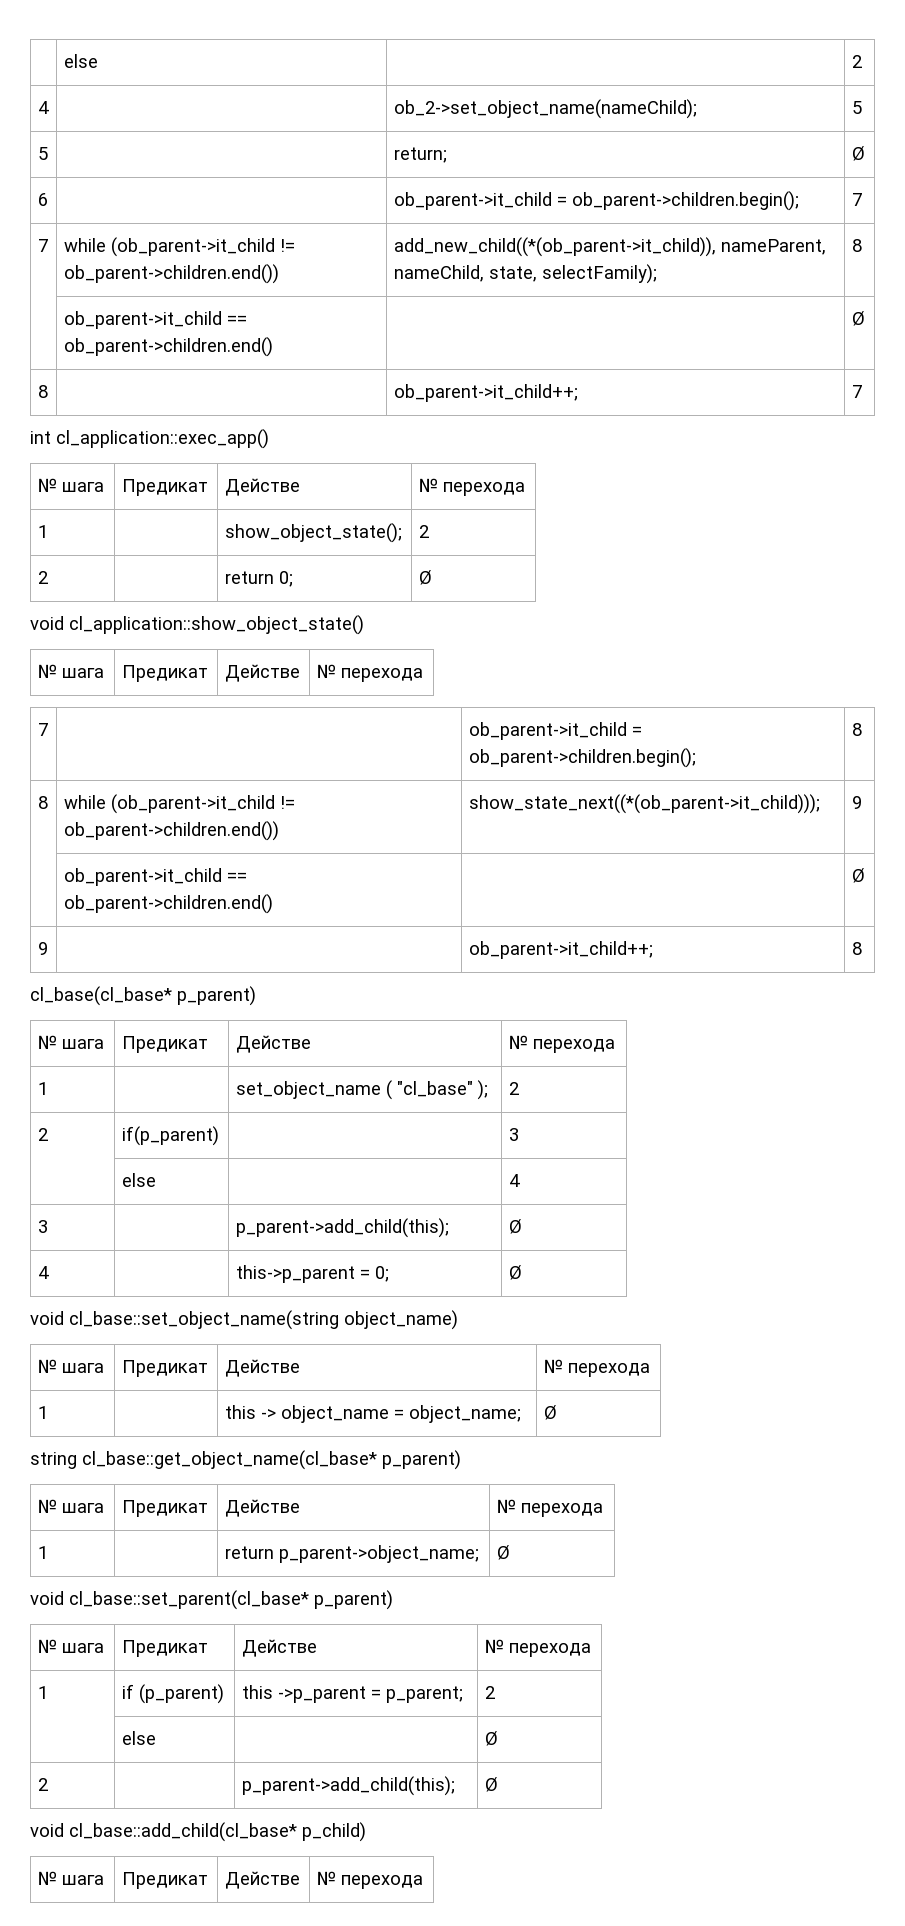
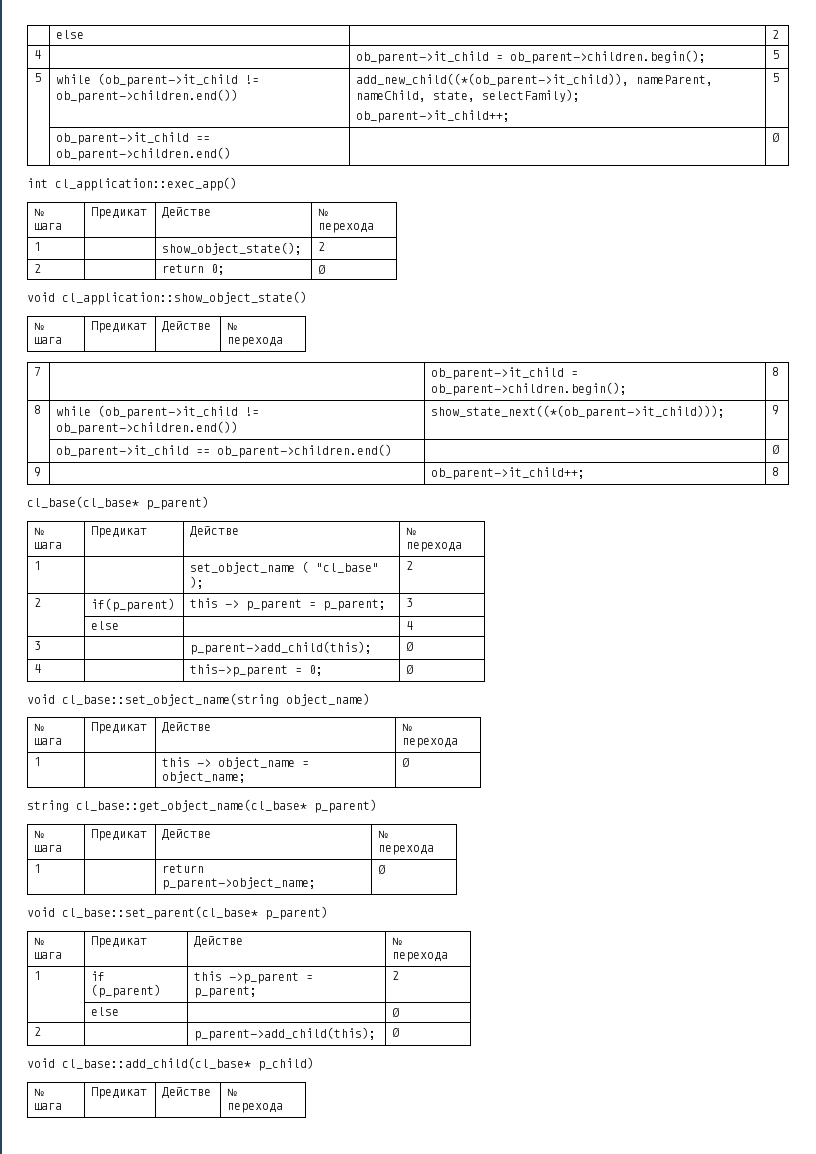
- 4 | | ob_2->set_object_name(nameChild); | 5
+ 4 | | ob_parent->it_child = ob_parent->children.begin(); | 5
- 5 | | return; | Ø
- 6 | | ob_parent->it_child = ob_parent->children.begin(); | 7
- 7 | while (ob_parent->it_child != ob_parent->children.end()) | add_new_child((*(ob_parent->it_child)), nameParent, nameChild, state, selectFamily); | 8
+ 5 | while (ob_parent->it_child != ob_parent->children.end()) | add_new_child((*(ob_parent->it_child)), nameParent, nameChild, state, selectFamily);
+ ob_parent->it_child++; | 5
  | ob_parent->it_child == ob_parent->children.end() | | Ø
- 8 | | ob_parent->it_child++; | 7
- 2 | if(p_parent) | | 3
+ 2 | if(p_parent) | this -> p_parent = p_parent; | 3

